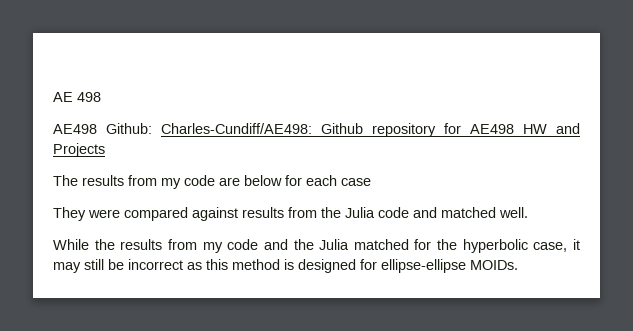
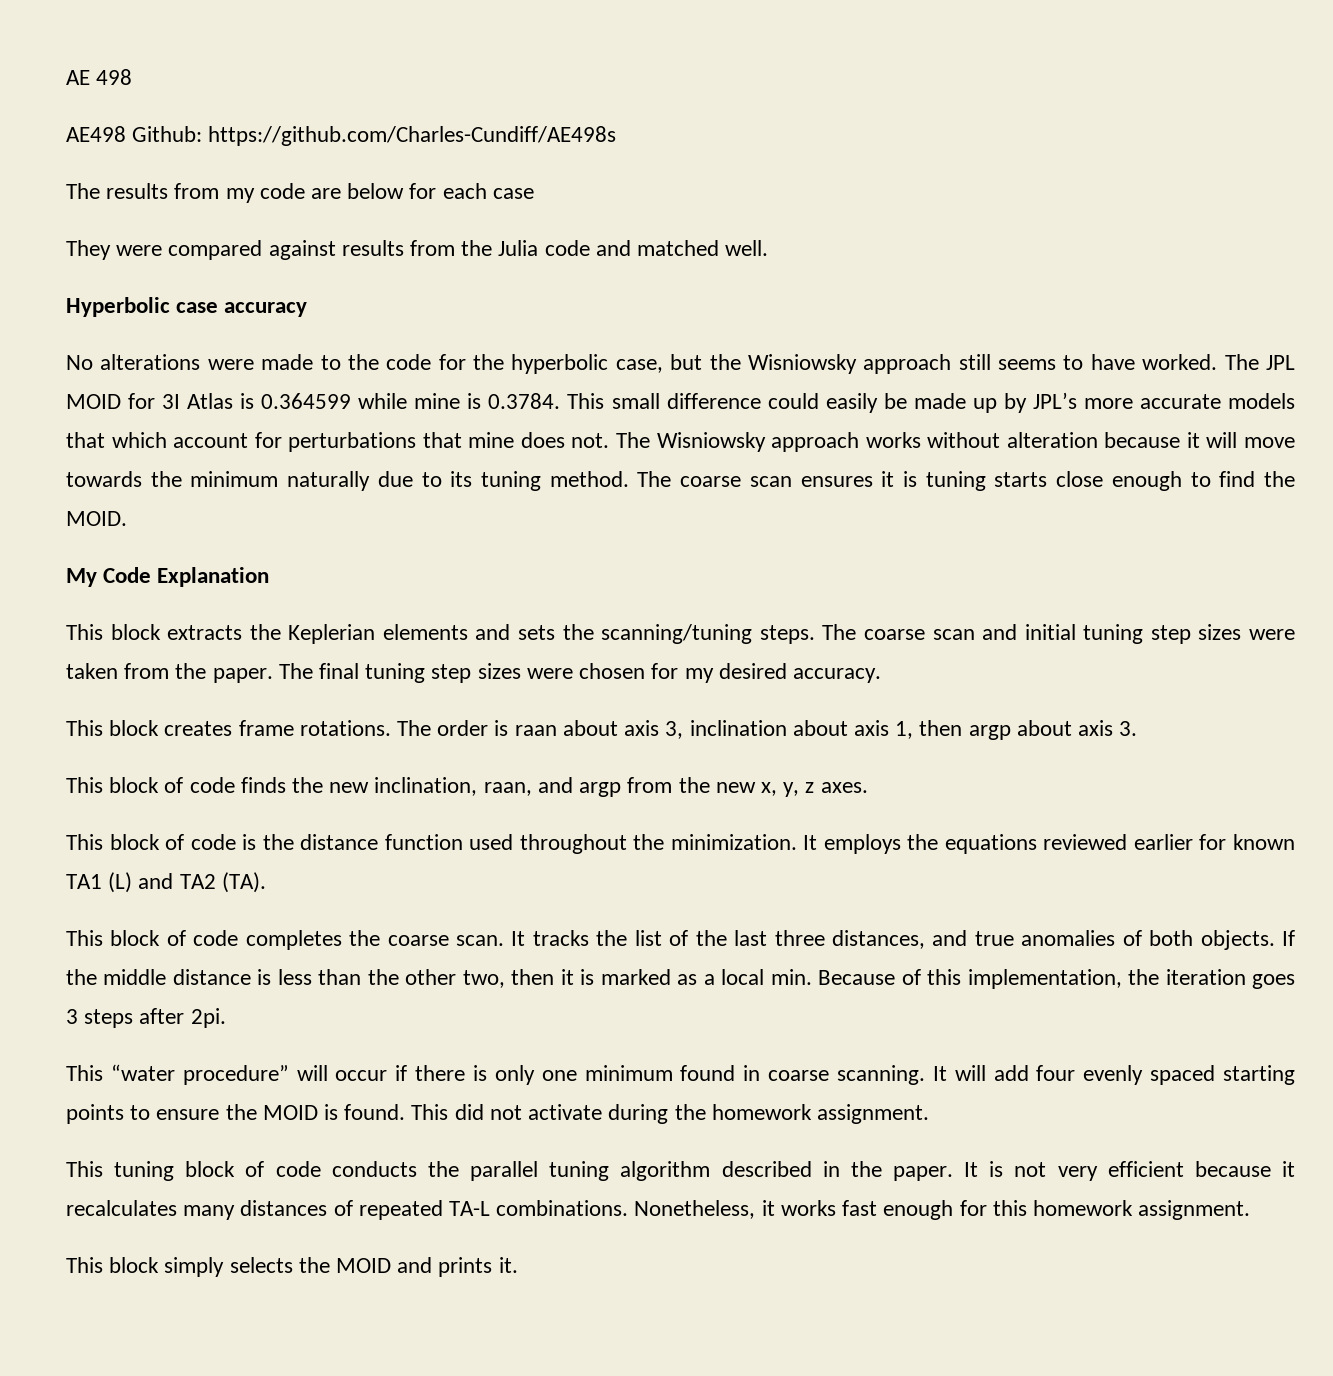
- AE498 Github: Charles-Cundiff/AE498: Github repository for AE498 HW and Projects
+ AE498 Github: https://github.com/Charles-Cundiff/AE498s
- While the results from my code and the Julia matched for the hyperbolic case, it may still be incorrect as this method is designed for ellipse-ellipse MOIDs.
+ Hyperbolic case accuracy
+ No alterations were made to the code for the hyperbolic case, but the Wisniowsky approach still seems to have worked. The JPL MOID for 3I Atlas is 0.364599 while mine is 0.3784. This small difference could easily be made up by JPL’s more accurate models that which account for perturbations that mine does not. The Wisniowsky approach works without alteration because it will move towards the minimum naturally due to its tuning method. The coarse scan ensures it is tuning starts close enough to find the MOID.
+ My Code Explanation
+ This block extracts the Keplerian elements and sets the scanning/tuning steps. The coarse scan and initial tuning step sizes were taken from the paper. The final tuning step sizes were chosen for my desired accuracy.
+ This block creates frame rotations. The order is raan about axis 3, inclination about axis 1, then argp about axis 3.
+ This block of code finds the new inclination, raan, and argp from the new x, y, z axes.
+ This block of code is the distance function used throughout the minimization. It employs the equations reviewed earlier for known TA1 (L) and TA2 (TA).
+ This block of code completes the coarse scan. It tracks the list of the last three distances, and true anomalies of both objects. If the middle distance is less than the other two, then it is marked as a local min. Because of this implementation, the iteration goes 3 steps after 2pi.
+ This “water procedure” will occur if there is only one minimum found in coarse scanning. It will add four evenly spaced starting points to ensure the MOID is found. This did not activate during the homework assignment.
+ This tuning block of code conducts the parallel tuning algorithm described in the paper. It is not very efficient because it recalculates many distances of repeated TA-L combinations. Nonetheless, it works fast enough for this homework assignment.
+ This block simply selects the MOID and prints it.

